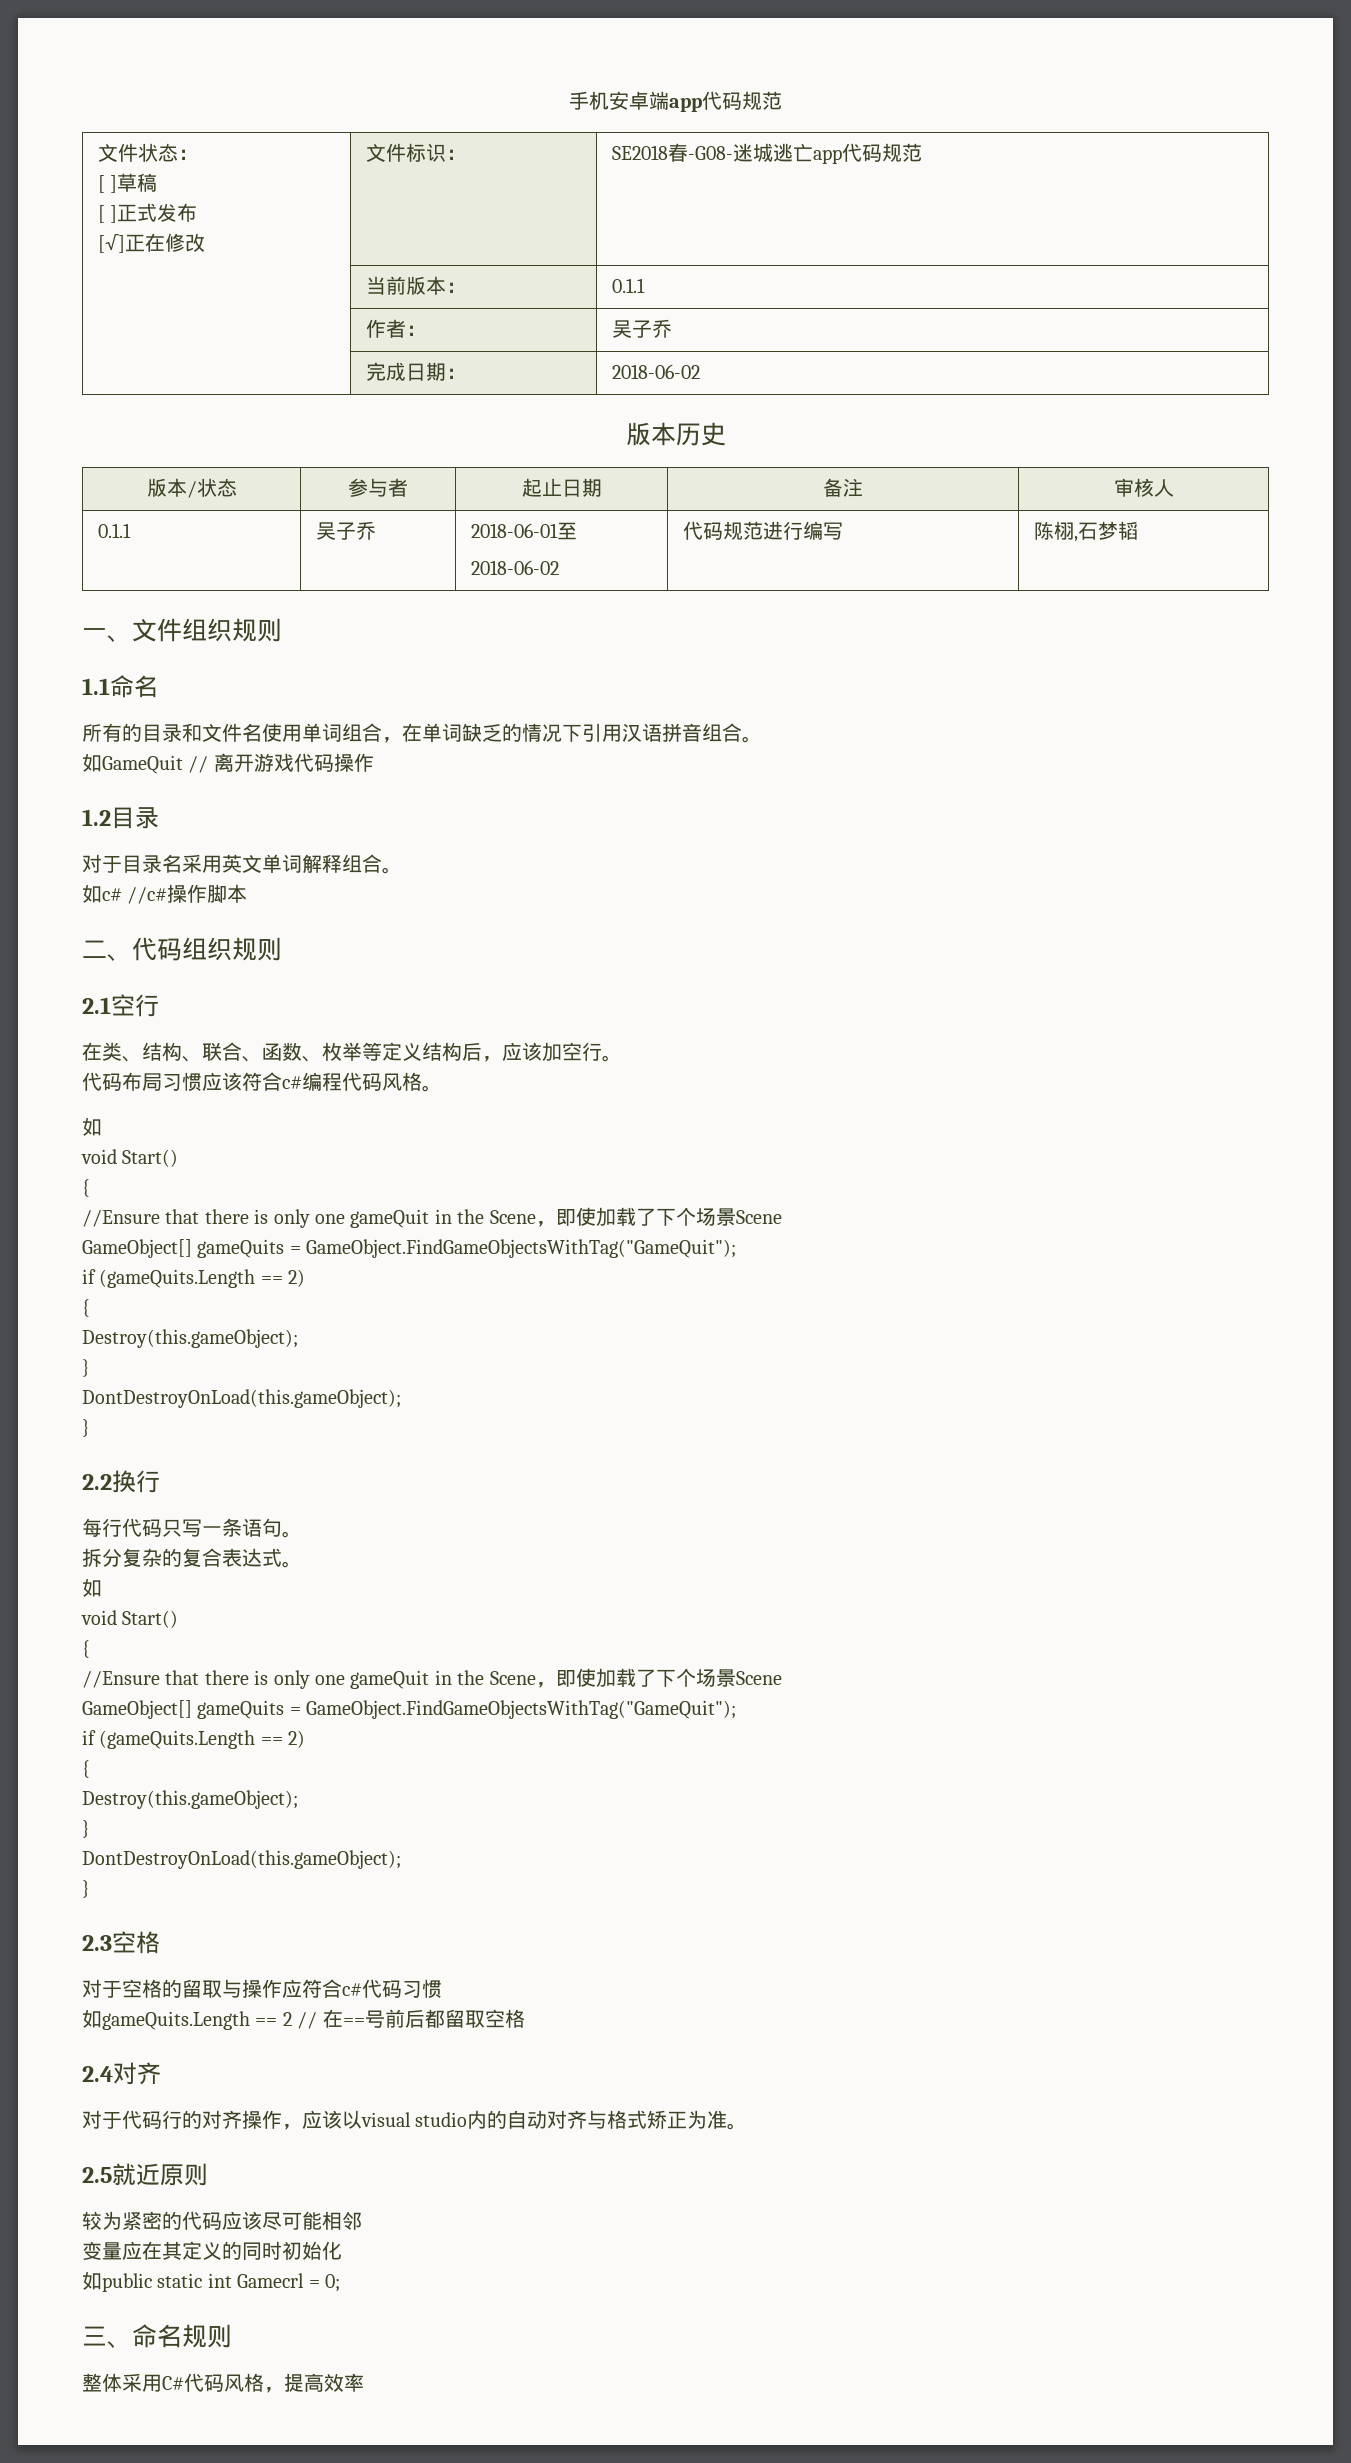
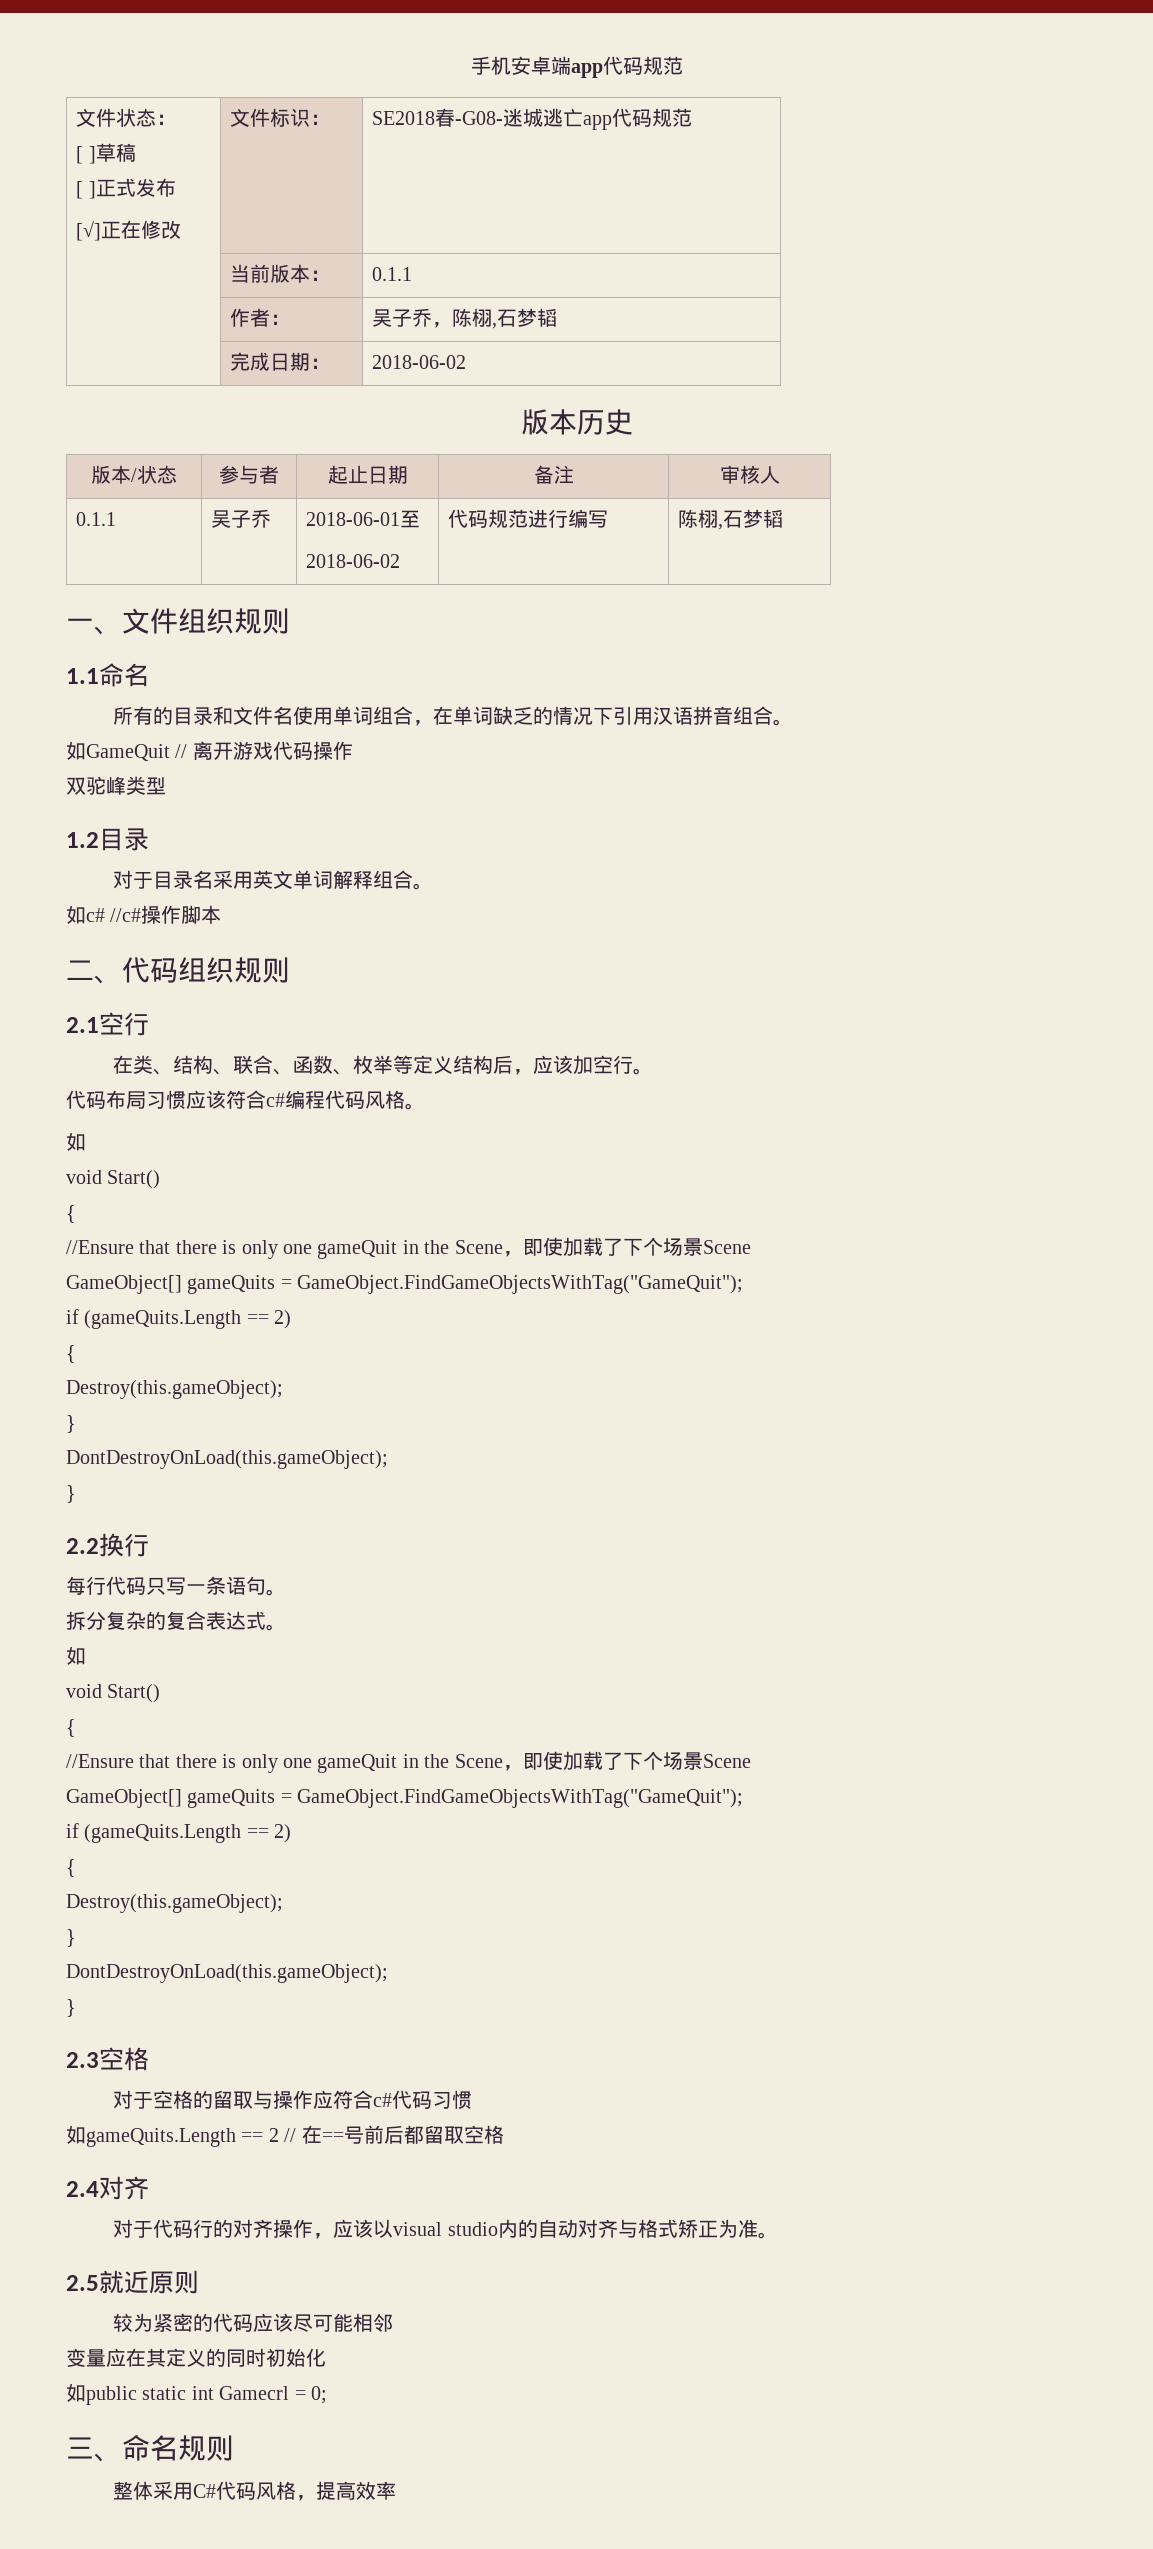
- | 作者： | 吴子乔
+ | 作者： | 吴子乔，陈栩,石梦韬
+ 双驼峰类型

